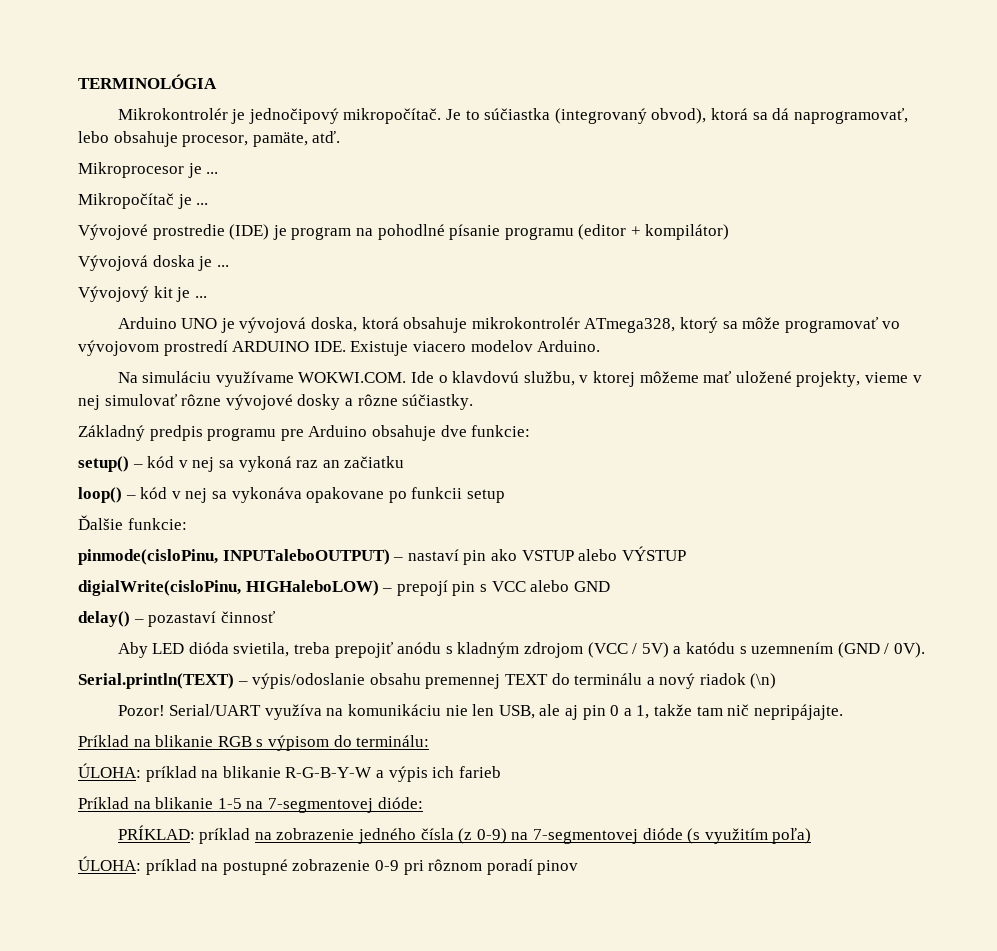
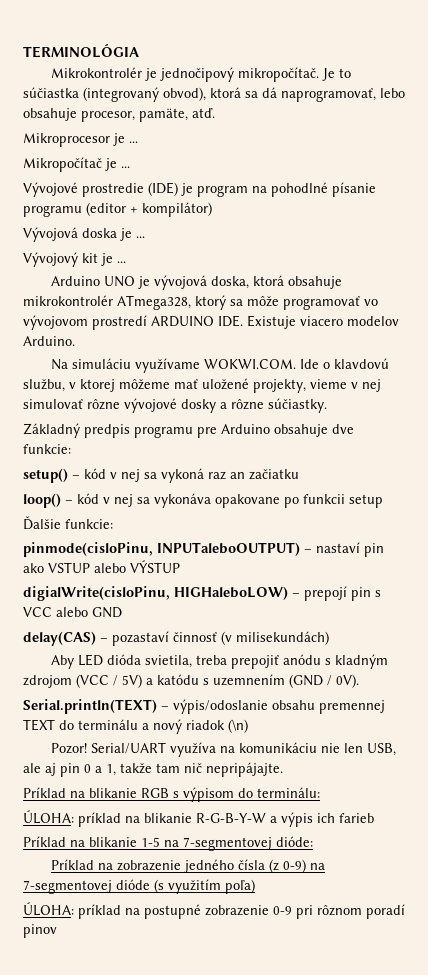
- delay() – pozastaví činnosť
+ delay(CAS) – pozastaví činnosť (v milisekundách)
- PRÍKLAD: príklad na zobrazenie jedného čísla (z 0-9) na 7-segmentovej dióde (s využitím poľa)
+ Príklad na zobrazenie jedného čísla (z 0-9) na 7-segmentovej dióde (s využitím poľa)

